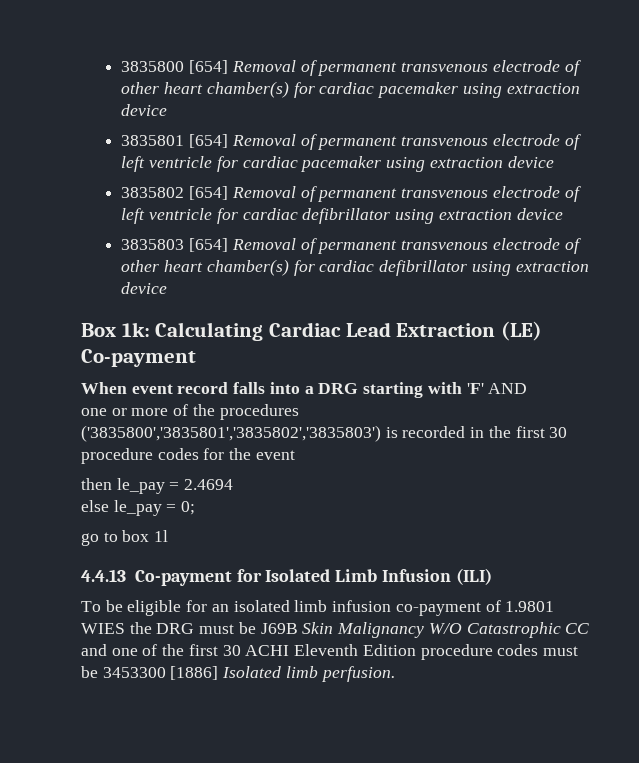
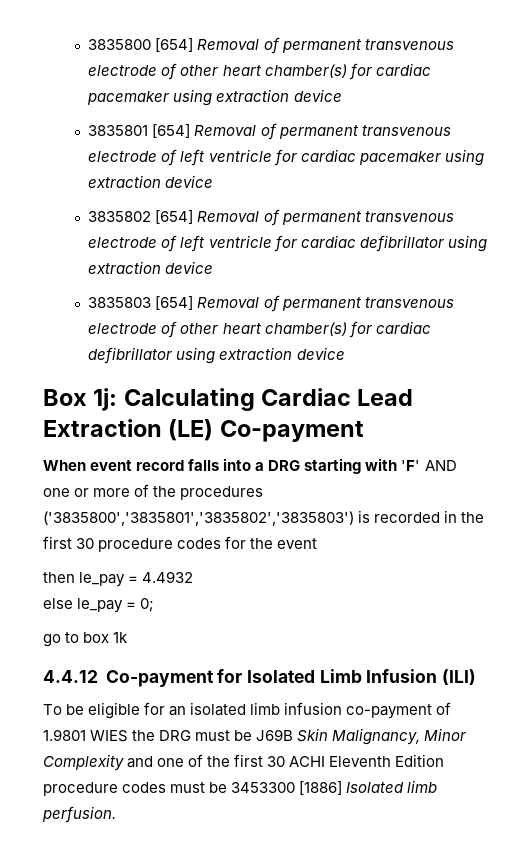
- Box 1k: Calculating Cardiac Lead Extraction (LE) Co-payment
+ Box 1j: Calculating Cardiac Lead Extraction (LE) Co-payment
- then le_pay = 2.4694
+ then le_pay = 4.4932
- go to box 1l
- 4.4.13 Co-payment for Isolated Limb Infusion (ILI)
+ go to box 1k
+ 4.4.12 Co-payment for Isolated Limb Infusion (ILI)
- To be eligible for an isolated limb infusion co-payment of 1.9801 WIES the DRG must be J69B Skin Malignancy W/O Catastrophic CC and one of the first 30 ACHI Eleventh Edition procedure codes must be 3453300 [1886] Isolated limb perfusion.
+ To be eligible for an isolated limb infusion co-payment of 1.9801 WIES the DRG must be J69B Skin Malignancy, Minor Complexity and one of the first 30 ACHI Eleventh Edition procedure codes must be 3453300 [1886] Isolated limb perfusion.

